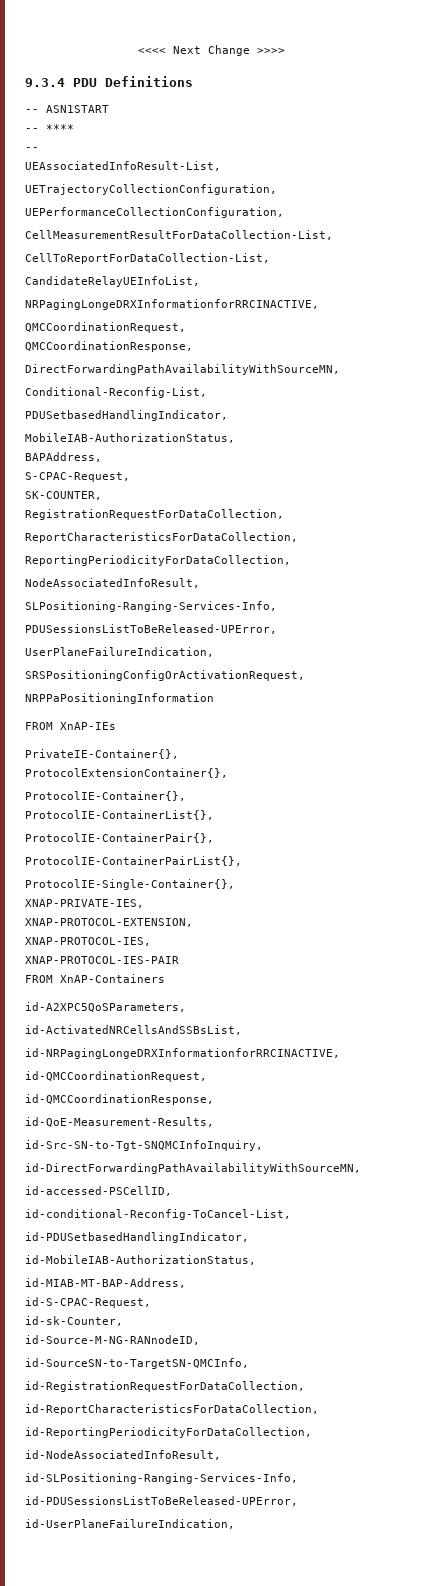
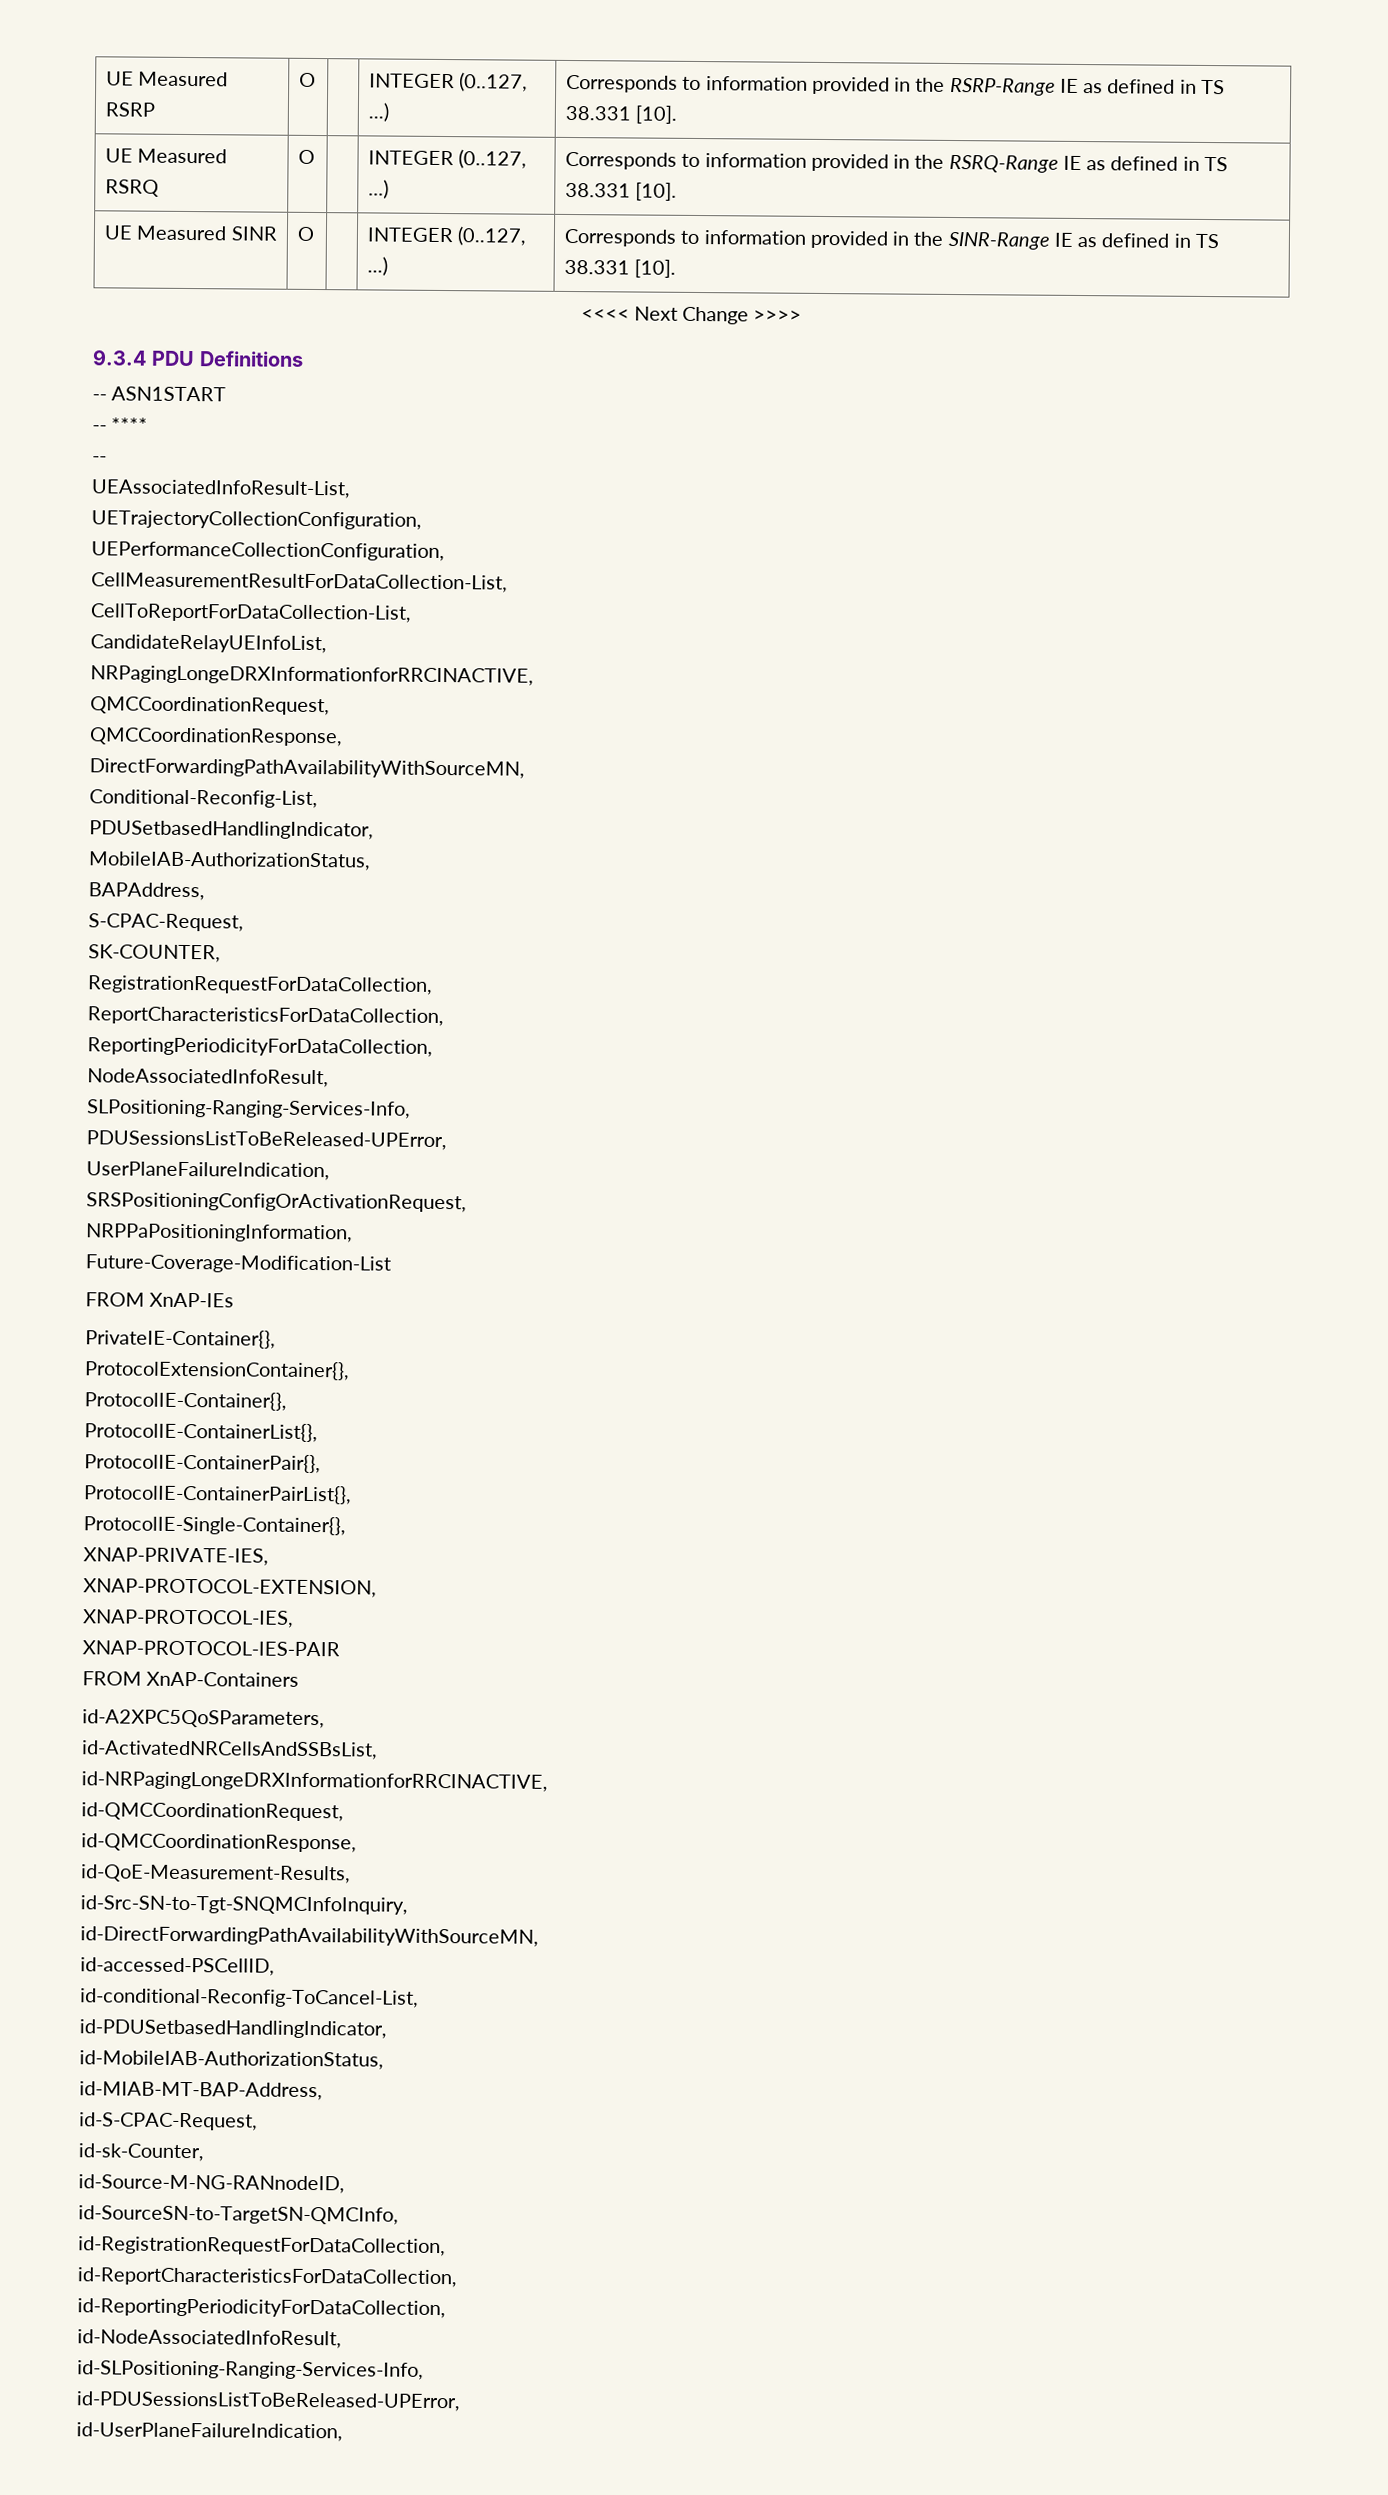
+ UE Measured RSRP | O | | INTEGER (0..127, ...) | Corresponds to information provided in the RSRP-Range IE as defined in TS 38.331 [10].
+ UE Measured RSRQ | O | | INTEGER (0..127, ...) | Corresponds to information provided in the RSRQ-Range IE as defined in TS 38.331 [10].
+ UE Measured SINR | O | | INTEGER (0..127, ...) | Corresponds to information provided in the SINR-Range IE as defined in TS 38.331 [10].
- NRPPaPositioningInformation
+ NRPPaPositioningInformation,
+ Future-Coverage-Modification-List

